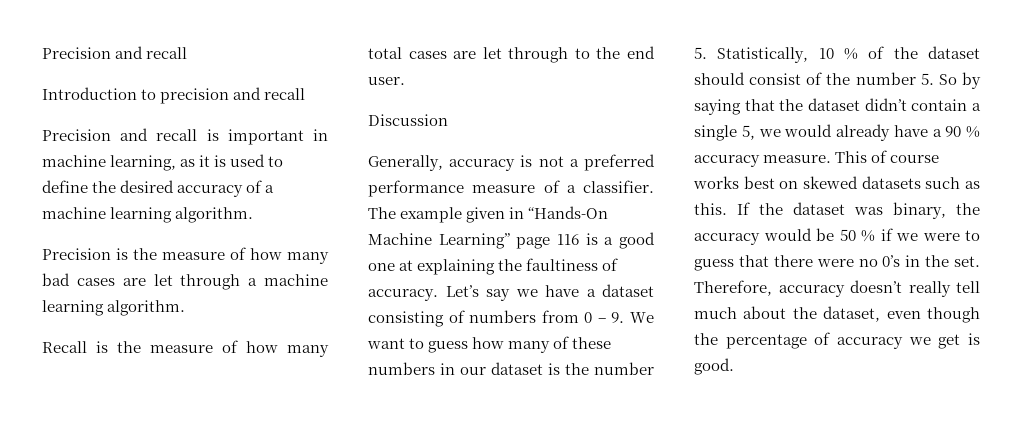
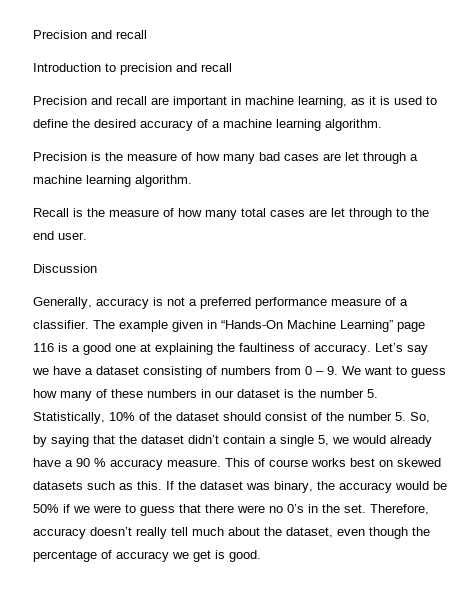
- Precision and recall is important in machine learning, as it is used to define the desired accuracy of a machine learning algorithm.
+ Precision and recall are important in machine learning, as it is used to define the desired accuracy of a machine learning algorithm.
- Let’s say we have a dataset consisting of numbers from 0 – 9. We want to guess how many of these numbers in our dataset is the number 5. Statistically, 10 % of the dataset should consist of the number 5. So by saying that the dataset didn’t contain a single 5, we would already have a 90 % accuracy measure.
+ Let’s say we have a dataset consisting of numbers from 0 – 9. We want to guess how many of these numbers in our dataset is the number 5. Statistically, 10% of the dataset should consist of the number 5. So, by saying that the dataset didn’t contain a single 5, we would already have a 90 % accuracy measure.
- If the dataset was binary, the accuracy would be 50 % if we were to guess that there were no 0’s in the set.
+ If the dataset was binary, the accuracy would be 50% if we were to guess that there were no 0’s in the set.

